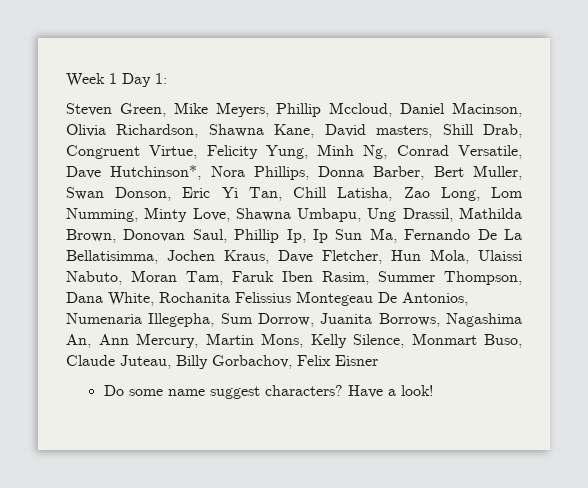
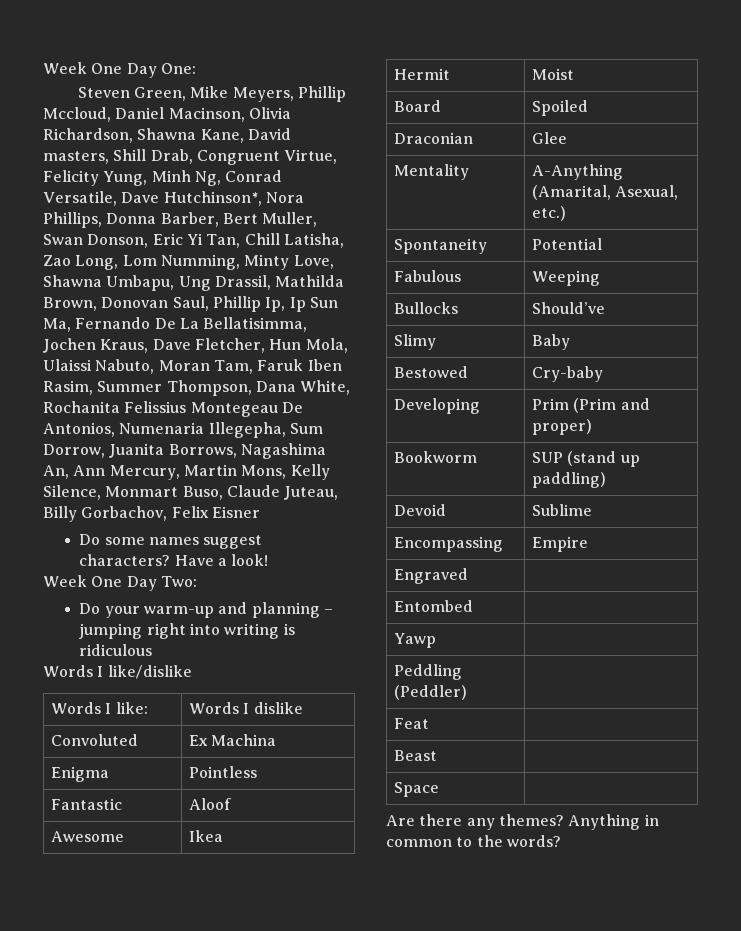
- Week 1 Day 1:
+ Week One Day One:
- Do some name suggest characters?
+ Do some names suggest characters?
+ Week One Day Two:
+ Do your warm-up and planning – jumping right into writing is ridiculous
+ Words I like/dislike
+ Words I like: | Words I dislike
+ Convoluted | Ex Machina
+ Enigma | Pointless
+ Fantastic | Aloof
+ Awesome | Ikea
+ Hermit | Moist
+ Board | Spoiled
+ Draconian | Glee
+ Mentality | A-Anything (Amarital, Asexual, etc.)
+ Spontaneity | Potential
+ Fabulous | Weeping
+ Bullocks | Should’ve
+ Slimy | Baby
+ Bestowed | Cry-baby
+ Developing | Prim (Prim and proper)
+ Bookworm | SUP (stand up paddling)
+ Devoid | Sublime
+ Encompassing | Empire
+ Engraved |
+ Entombed |
+ Yawp |
+ Peddling (Peddler) |
+ Feat |
+ Beast |
+ Space |
+ Are there any themes? Anything in common to the words?

